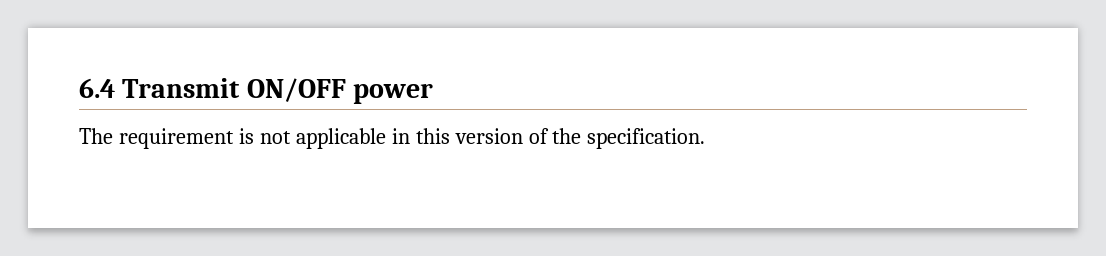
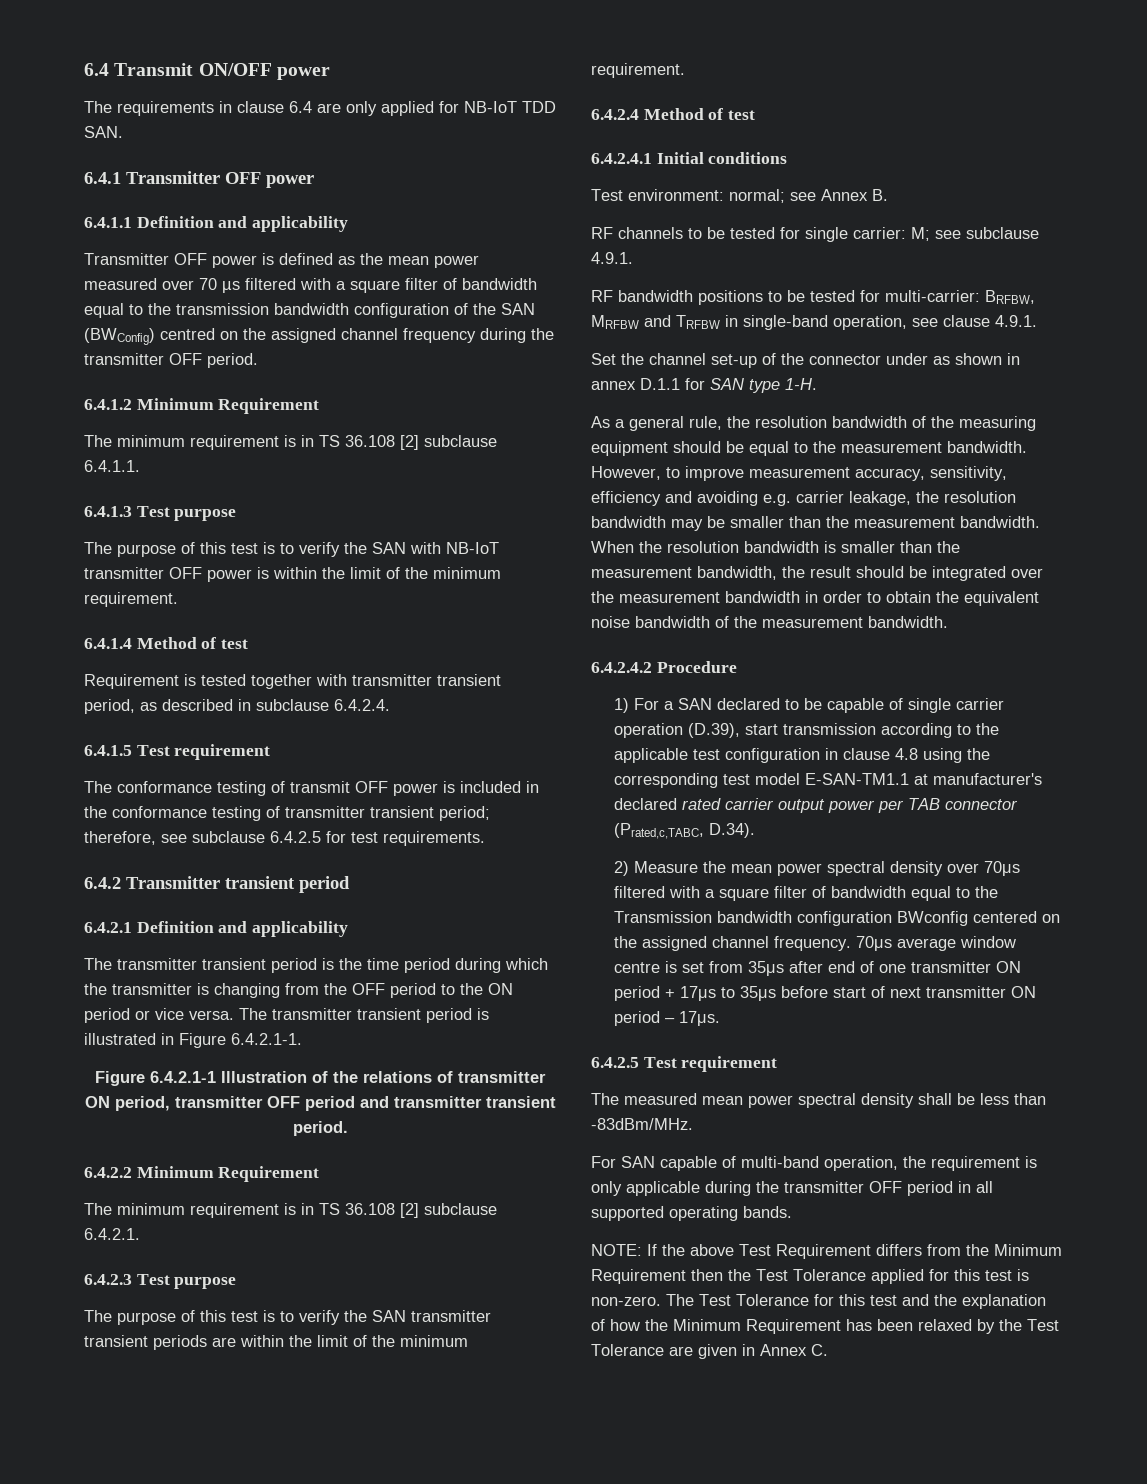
- The requirement is not applicable in this version of the specification.
+ The requirements in clause 6.4 are only applied for NB-IoT TDD SAN.
+ 6.4.1 Transmitter OFF power
+ 6.4.1.1 Definition and applicability
+ Transmitter OFF power is defined as the mean power measured over 70 µs filtered with a square filter of bandwidth equal to the transmission bandwidth configuration of the SAN (BWConfig) centred on the assigned channel frequency during the transmitter OFF period.
+ 6.4.1.2 Minimum Requirement
+ The minimum requirement is in TS 36.108 [2] subclause 6.4.1.1.
+ 6.4.1.3 Test purpose
+ The purpose of this test is to verify the SAN with NB-IoT transmitter OFF power is within the limit of the minimum requirement.
+ 6.4.1.4 Method of test
+ Requirement is tested together with transmitter transient period, as described in subclause 6.4.2.4.
+ 6.4.1.5 Test requirement
+ The conformance testing of transmit OFF power is included in the conformance testing of transmitter transient period; therefore, see subclause 6.4.2.5 for test requirements.
+ 6.4.2 Transmitter transient period
+ 6.4.2.1 Definition and applicability
+ The transmitter transient period is the time period during which the transmitter is changing from the OFF period to the ON period or vice versa. The transmitter transient period is illustrated in Figure 6.4.2.1-1.
+ Figure 6.4.2.1-1 Illustration of the relations of transmitter ON period, transmitter OFF period and transmitter transient period.
+ 6.4.2.2 Minimum Requirement
+ The minimum requirement is in TS 36.108 [2] subclause 6.4.2.1.
+ 6.4.2.3 Test purpose
+ The purpose of this test is to verify the SAN transmitter transient periods are within the limit of the minimum requirement.
+ 6.4.2.4 Method of test
+ 6.4.2.4.1 Initial conditions
+ Test environment: normal; see Annex B.
+ RF channels to be tested for single carrier: M; see subclause 4.9.1.
+ RF bandwidth positions to be tested for multi-carrier: BRFBW, MRFBW and TRFBW in single-band operation, see clause 4.9.1.
+ Set the channel set-up of the connector under as shown in annex D.1.1 for SAN type 1-H.
+ As a general rule, the resolution bandwidth of the measuring equipment should be equal to the measurement bandwidth. However, to improve measurement accuracy, sensitivity, efficiency and avoiding e.g. carrier leakage, the resolution bandwidth may be smaller than the measurement bandwidth. When the resolution bandwidth is smaller than the measurement bandwidth, the result should be integrated over the measurement bandwidth in order to obtain the equivalent noise bandwidth of the measurement bandwidth.
+ 6.4.2.4.2 Procedure
+ 1) For a SAN declared to be capable of single carrier operation (D.39), start transmission according to the applicable test configuration in clause 4.8 using the corresponding test model E-SAN-TM1.1 at manufacturer's declared rated carrier output power per TAB connector (Prated,c,TABC, D.34).
+ 2) Measure the mean power spectral density over 70μs filtered with a square filter of bandwidth equal to the Transmission bandwidth configuration BWconfig centered on the assigned channel frequency. 70μs average window centre is set from 35μs after end of one transmitter ON period + 17μs to 35μs before start of next transmitter ON period – 17μs.
+ 6.4.2.5 Test requirement
+ The measured mean power spectral density shall be less than -83dBm/MHz.
+ For SAN capable of multi-band operation, the requirement is only applicable during the transmitter OFF period in all supported operating bands.
+ NOTE: If the above Test Requirement differs from the Minimum Requirement then the Test Tolerance applied for this test is non-zero. The Test Tolerance for this test and the explanation of how the Minimum Requirement has been relaxed by the Test Tolerance are given in Annex C.

